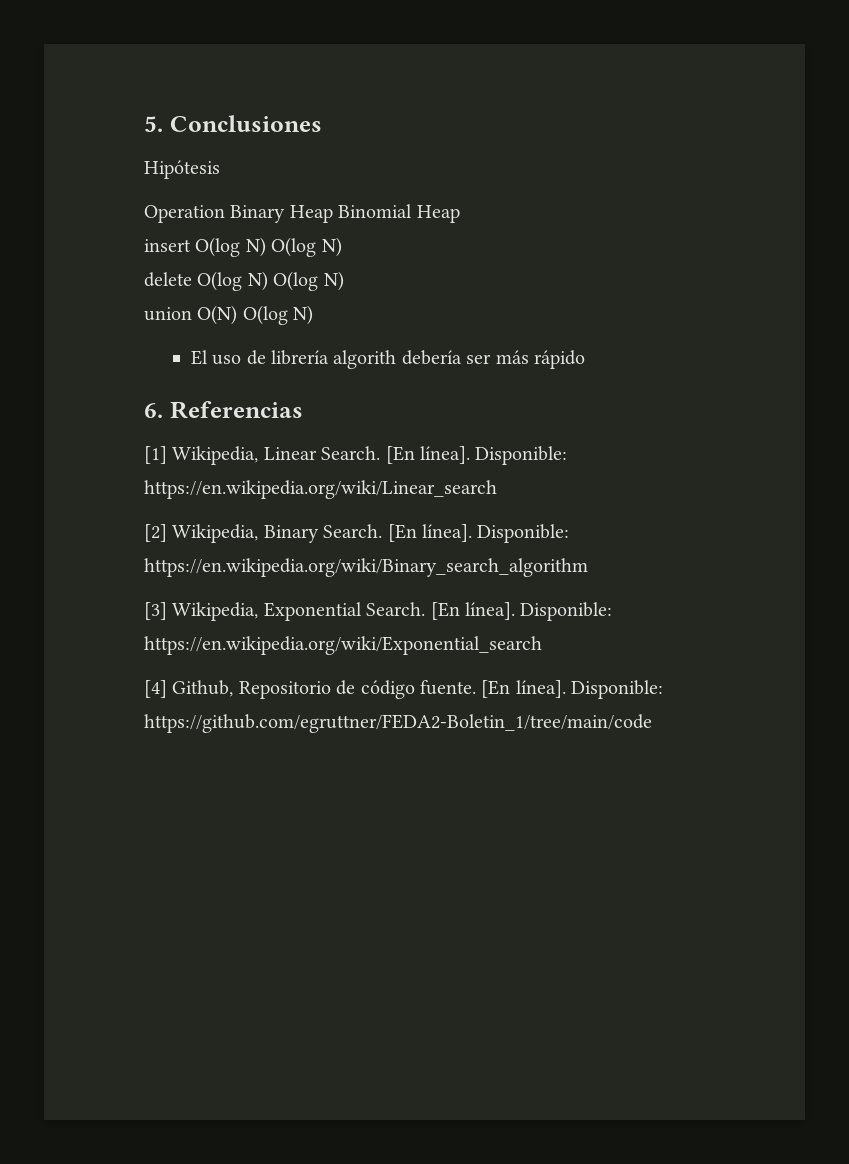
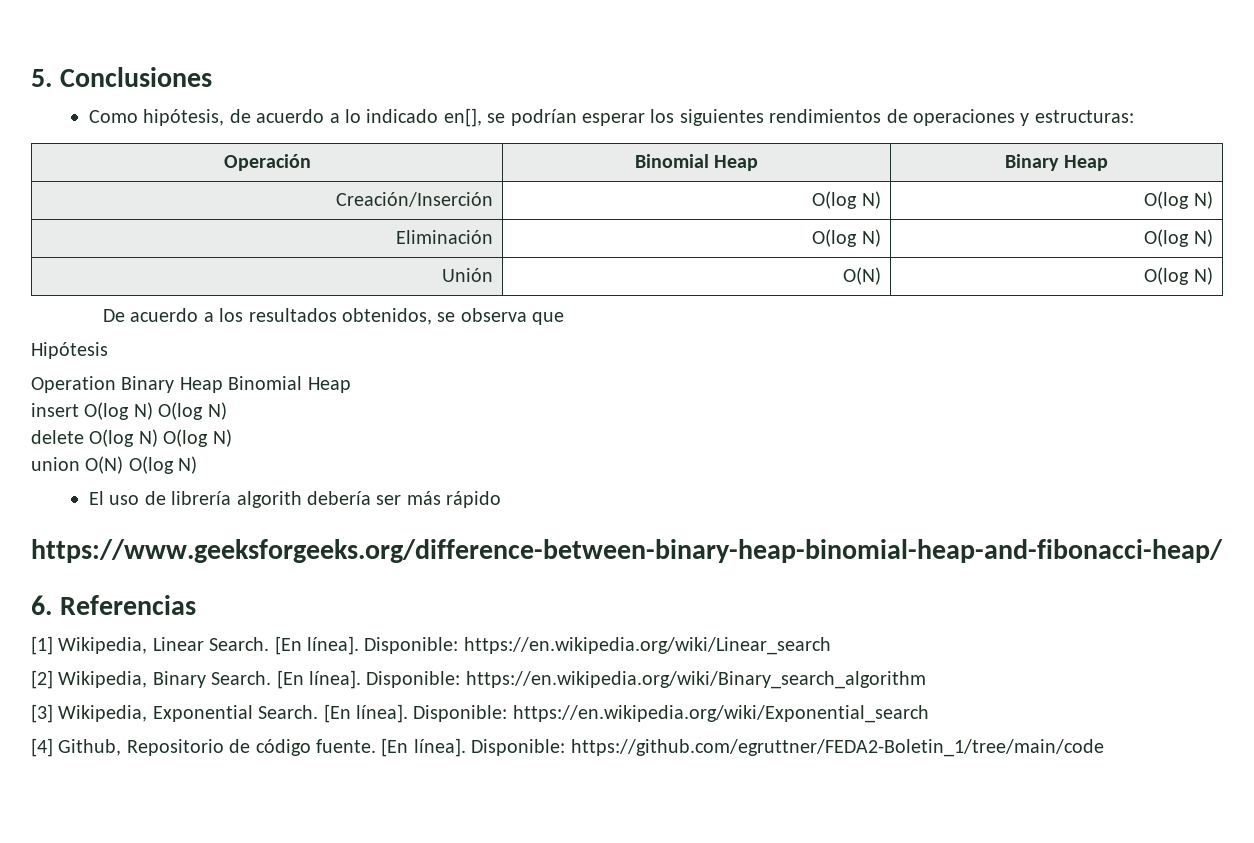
+ Como hipótesis, de acuerdo a lo indicado en[], se podrían esperar los siguientes rendimientos de operaciones y estructuras:
+ Operación | Binomial Heap | Binary Heap
+ Creación/Inserción | O(log N) | O(log N)
+ Eliminación | O(log N) | O(log N)
+ Unión | O(N) | O(log N)
+ De acuerdo a los resultados obtenidos, se observa que
+ https://www.geeksforgeeks.org/difference-between-binary-heap-binomial-heap-and-fibonacci-heap/

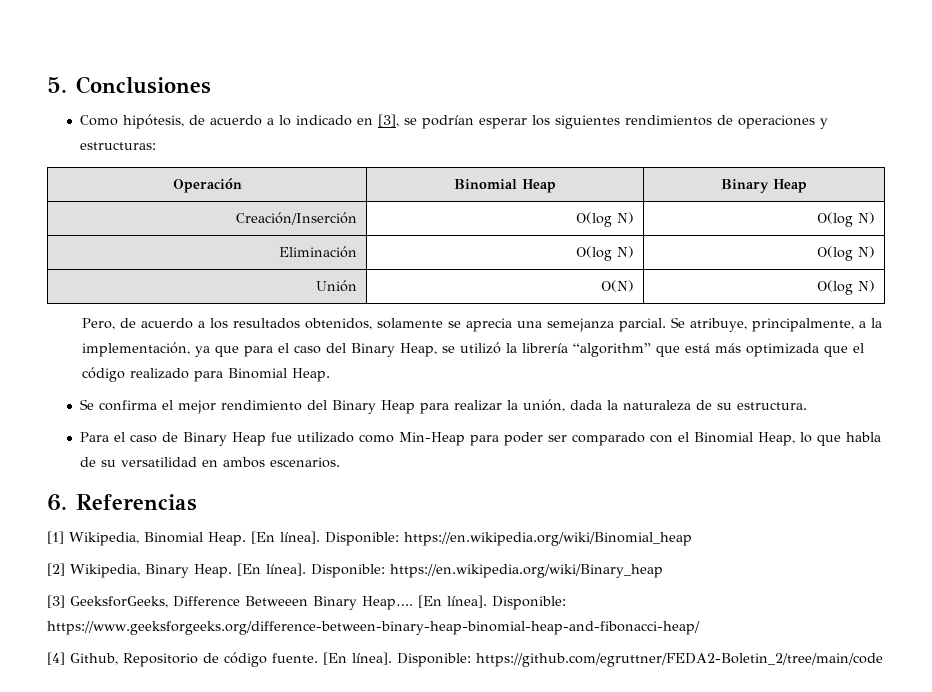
- Como hipótesis, de acuerdo a lo indicado en[], se podrían esperar los siguientes rendimientos de operaciones y estructuras:
+ Como hipótesis, de acuerdo a lo indicado en [3], se podrían esperar los siguientes rendimientos de operaciones y estructuras:
- De acuerdo a los resultados obtenidos, se observa que
- Hipótesis
- Operation Binary Heap Binomial Heap
- insert O(log N) O(log N)
- delete O(log N) O(log N)
- union O(N) O(log N)
- El uso de librería algorith debería ser más rápido
- https://www.geeksforgeeks.org/difference-between-binary-heap-binomial-heap-and-fibonacci-heap/
+ Pero, de acuerdo a los resultados obtenidos, solamente se aprecia una semejanza parcial. Se atribuye, principalmente, a la implementación, ya que para el caso del Binary Heap, se utilizó la librería “algorithm” que está más optimizada que el código realizado para Binomial Heap.
+ Se confirma el mejor rendimiento del Binary Heap para realizar la unión, dada la naturaleza de su estructura.
+ Para el caso de Binary Heap fue utilizado como Min-Heap para poder ser comparado con el Binomial Heap, lo que habla de su versatilidad en ambos escenarios.
- [1] Wikipedia, Linear Search. [En línea]. Disponible: https://en.wikipedia.org/wiki/Linear_search
+ [1] Wikipedia, Binomial Heap. [En línea]. Disponible: https://en.wikipedia.org/wiki/Binomial_heap
- [2] Wikipedia, Binary Search. [En línea]. Disponible: https://en.wikipedia.org/wiki/Binary_search_algorithm
+ [2] Wikipedia, Binary Heap. [En línea]. Disponible: https://en.wikipedia.org/wiki/Binary_heap
- [3] Wikipedia, Exponential Search. [En línea]. Disponible: https://en.wikipedia.org/wiki/Exponential_search
+ [3] GeeksforGeeks, Difference Betweeen Binary Heap…. [En línea]. Disponible: https://www.geeksforgeeks.org/difference-between-binary-heap-binomial-heap-and-fibonacci-heap/
- Disponible: https://github.com/egruttner/FEDA2-Boletin_1/tree/main/code
+ Disponible: https://github.com/egruttner/FEDA2-Boletin_2/tree/main/code

